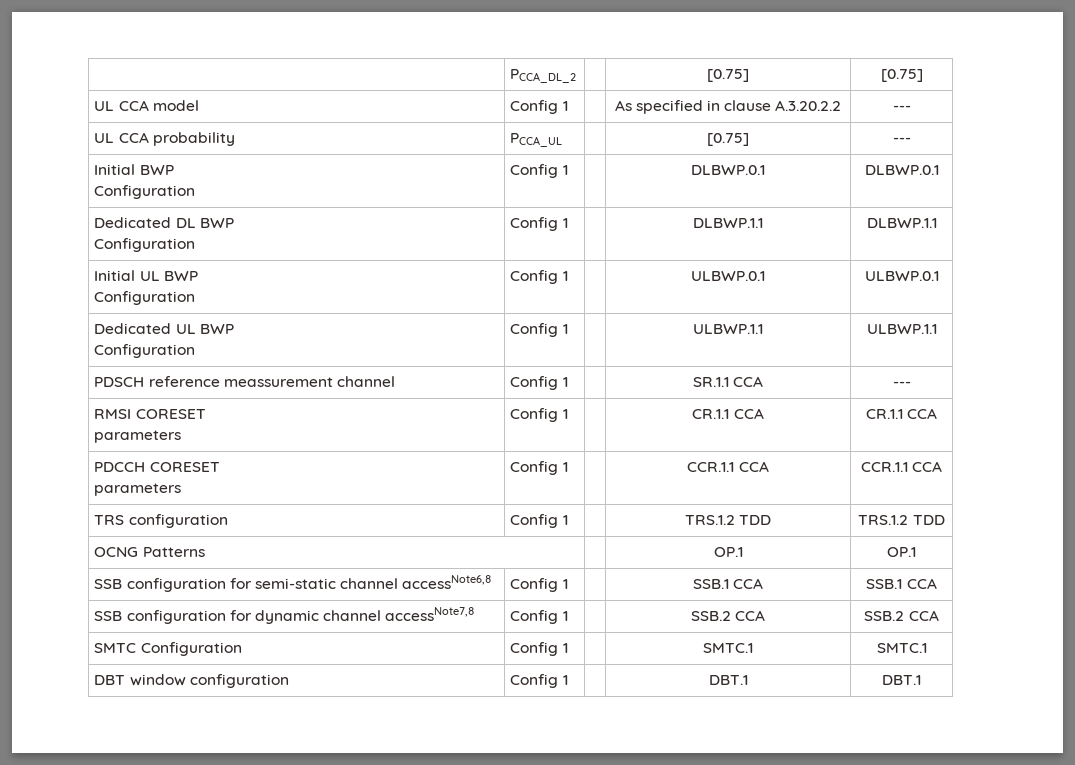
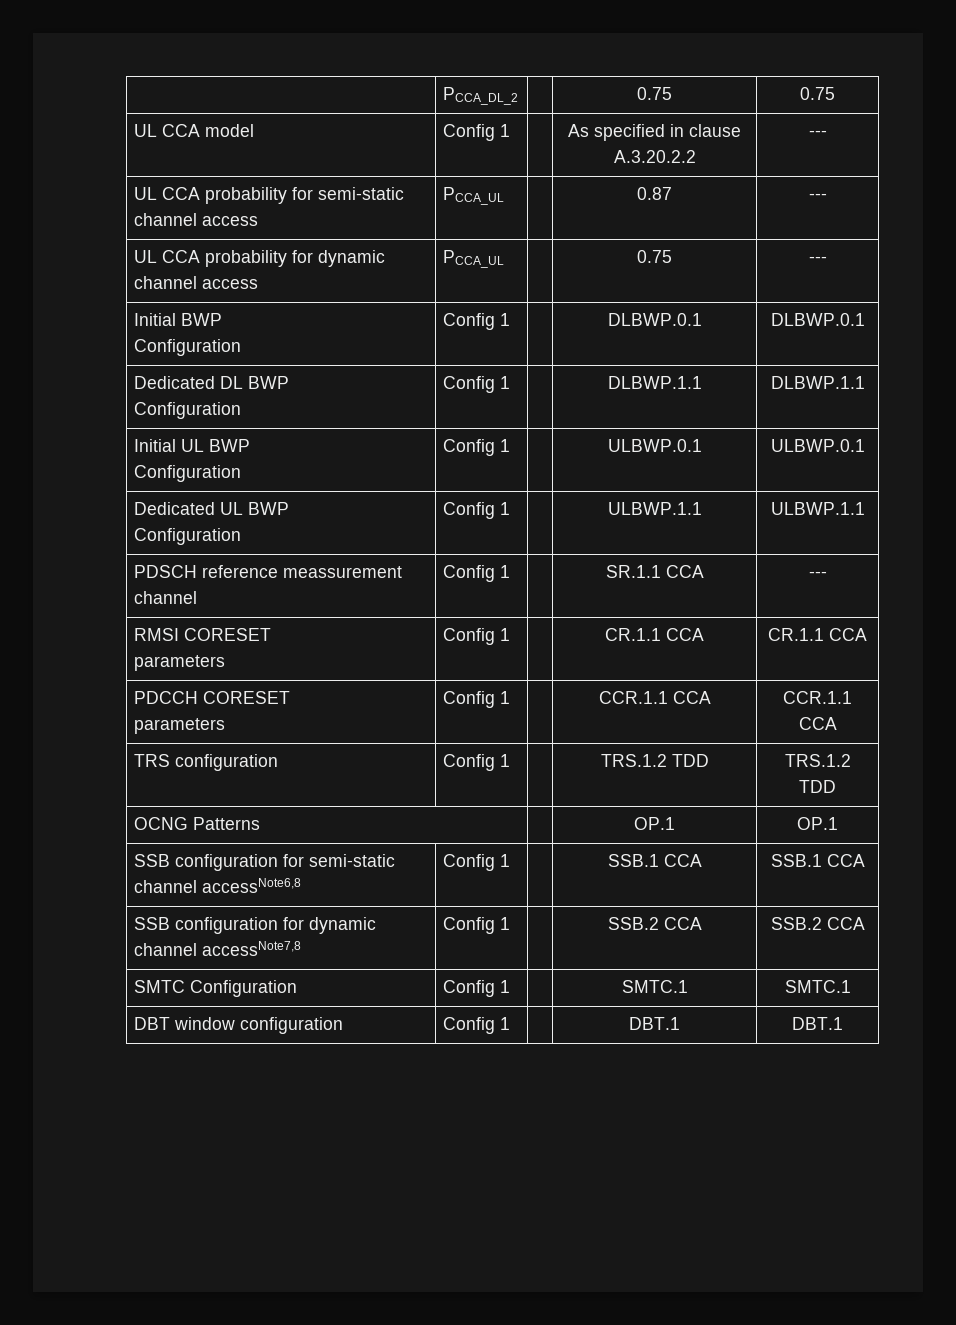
- | PCCA_DL_2 | | [0.75] | [0.75]
+ | PCCA_DL_2 | | 0.75 | 0.75
- UL CCA probability | PCCA_UL | | [0.75] | ---
+ UL CCA probability for semi-static channel access | PCCA_UL | | 0.87 | ---
+ UL CCA probability for dynamic channel access | PCCA_UL | | 0.75 | ---

